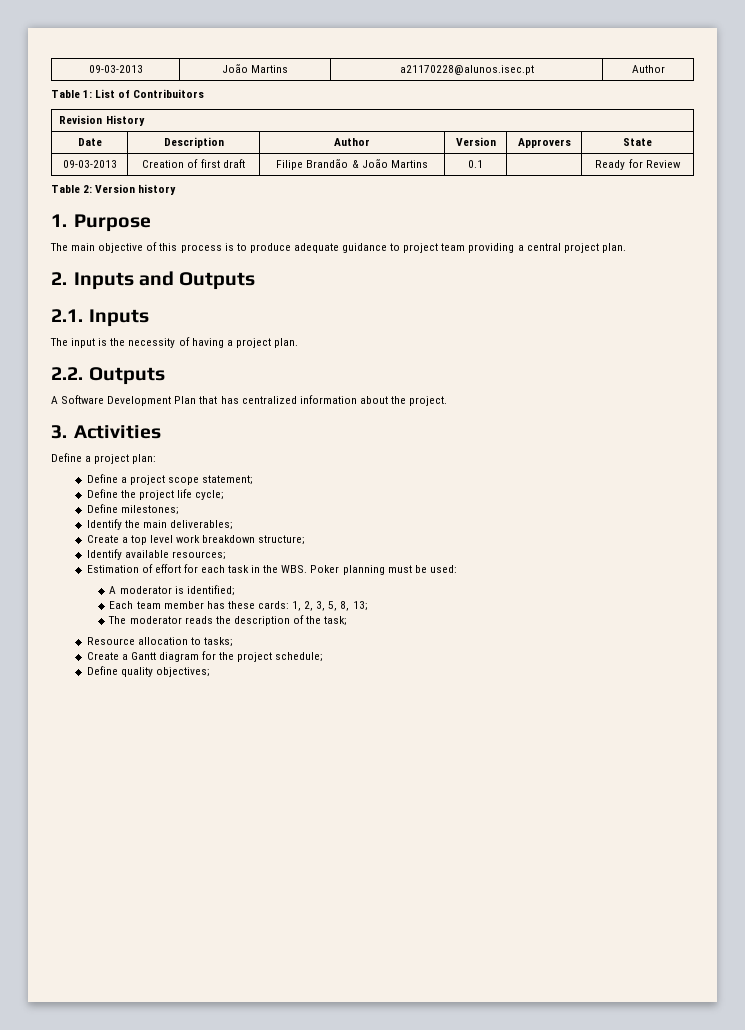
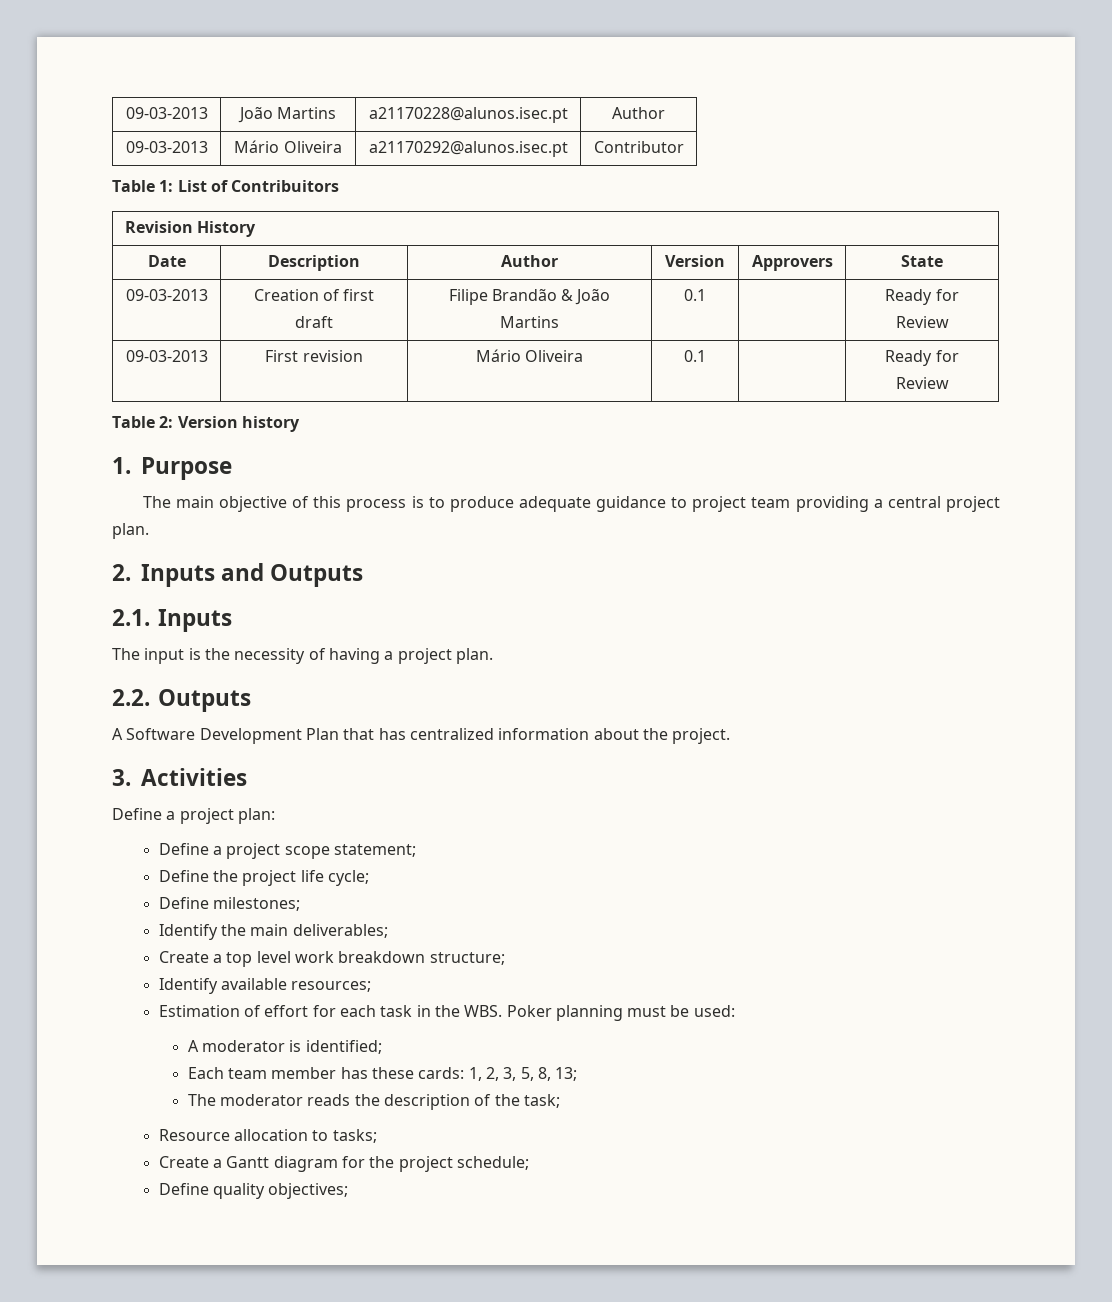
+ 09-03-2013 | Mário Oliveira | a21170292@alunos.isec.pt | Contributor
+ 09-03-2013 | First revision | Mário Oliveira | 0.1 | | Ready for Review

